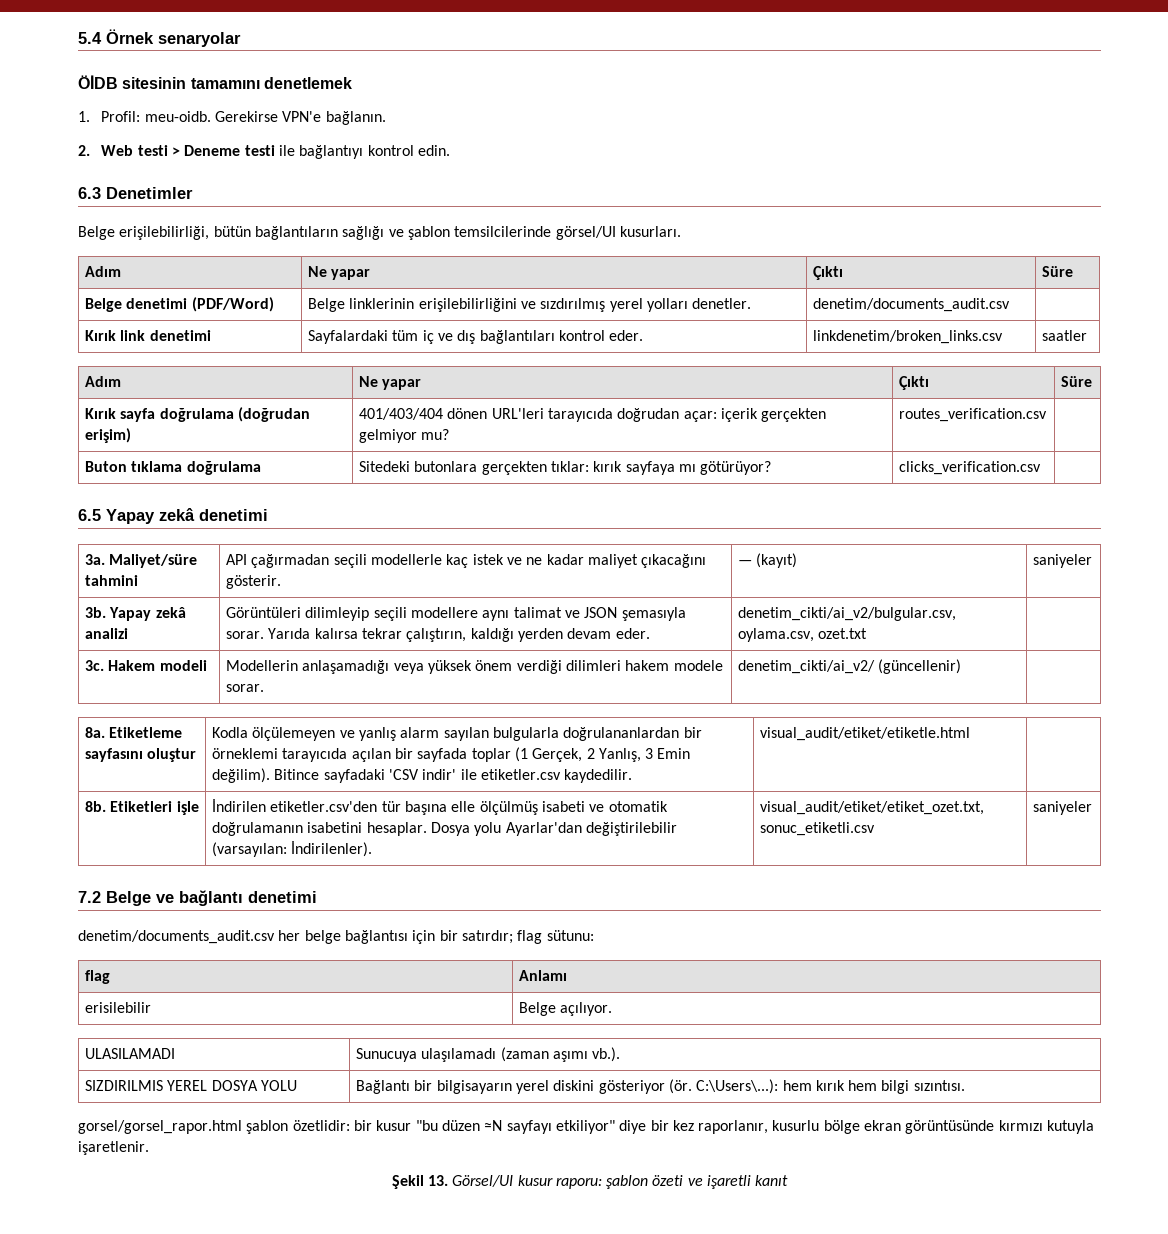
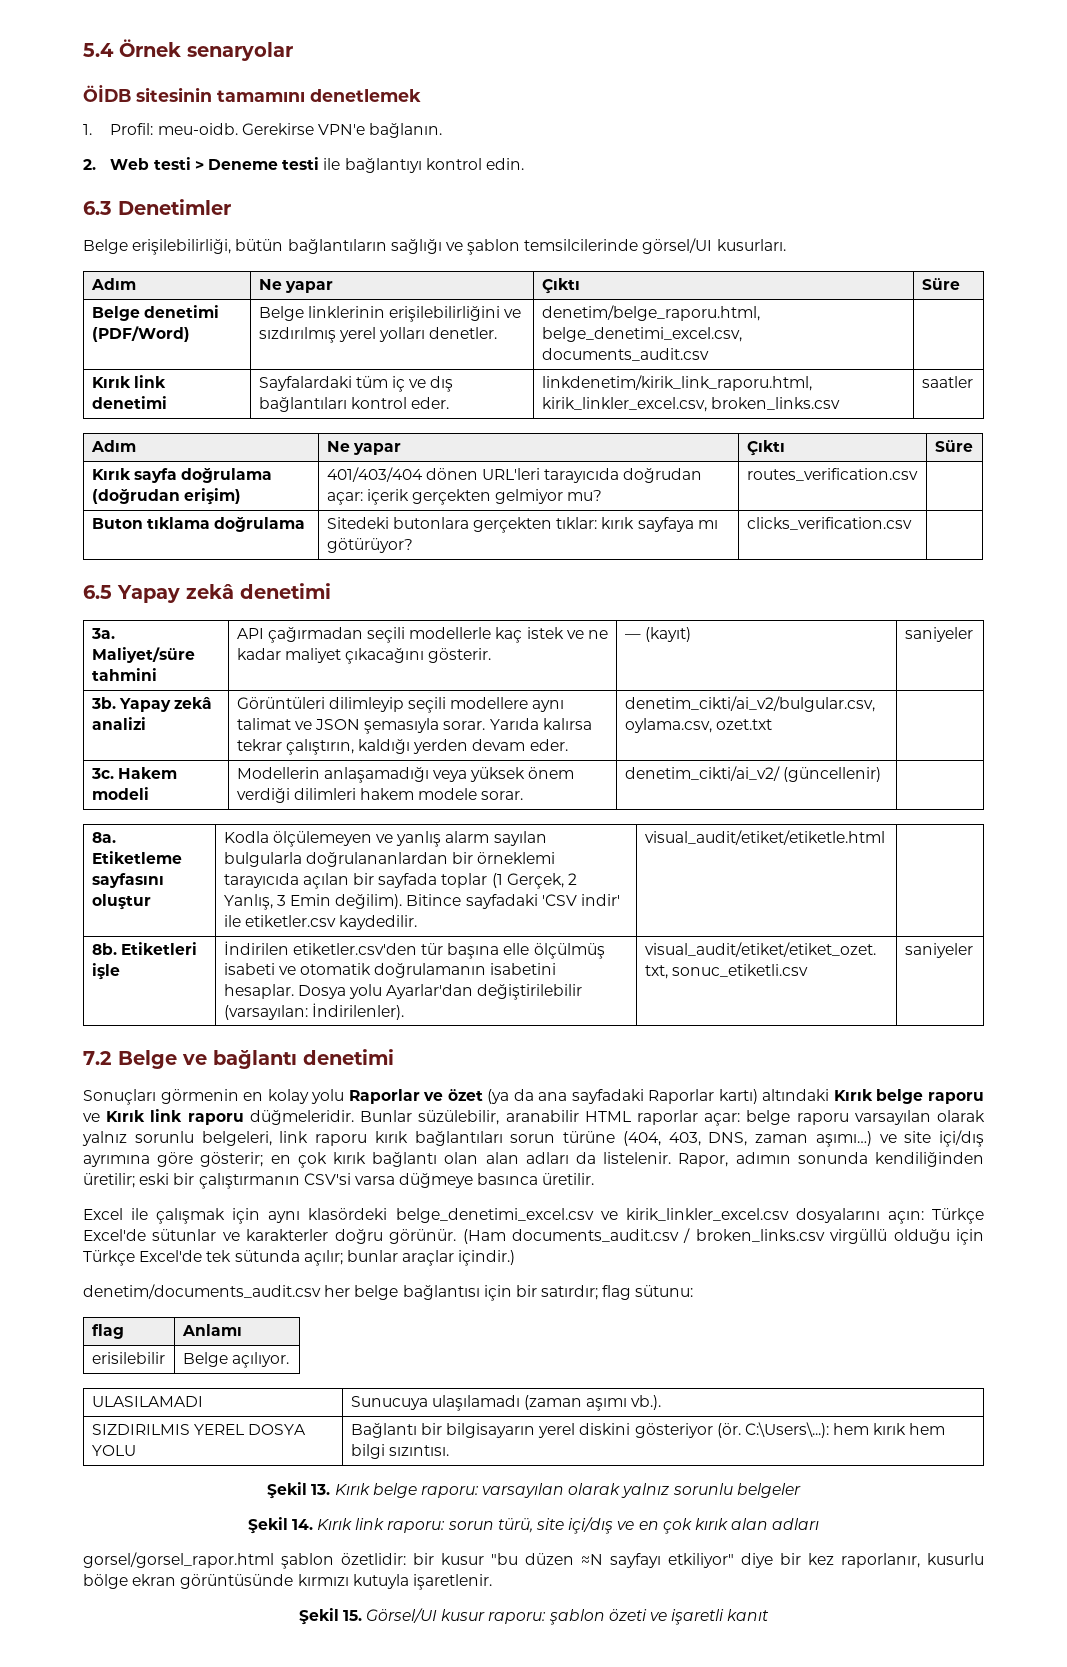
- Belge denetimi (PDF/Word) | Belge linklerinin erişilebilirliğini ve sızdırılmış yerel yolları denetler. | denetim/documents_audit.csv |
+ Belge denetimi (PDF/Word) | Belge linklerinin erişilebilirliğini ve sızdırılmış yerel yolları denetler. | denetim/belge_raporu.html, belge_denetimi_excel.csv, documents_audit.csv |
- Kırık link denetimi | Sayfalardaki tüm iç ve dış bağlantıları kontrol eder. | linkdenetim/broken_links.csv | saatler
+ Kırık link denetimi | Sayfalardaki tüm iç ve dış bağlantıları kontrol eder. | linkdenetim/kirik_link_raporu.html, kirik_linkler_excel.csv, broken_links.csv | saatler
+ Sonuçları görmenin en kolay yolu Raporlar ve özet (ya da ana sayfadaki Raporlar kartı) altındaki Kırık belge raporu ve Kırık link raporu düğmeleridir. Bunlar süzülebilir, aranabilir HTML raporlar açar: belge raporu varsayılan olarak yalnız sorunlu belgeleri, link raporu kırık bağlantıları sorun türüne (404, 403, DNS, zaman aşımı…) ve site içi/dış ayrımına göre gösterir; en çok kırık bağlantı olan alan adları da listelenir. Rapor, adımın sonunda kendiliğinden üretilir; eski bir çalıştırmanın CSV'si varsa düğmeye basınca üretilir.
+ Excel ile çalışmak için aynı klasördeki belge_denetimi_excel.csv ve kirik_linkler_excel.csv dosyalarını açın: Türkçe Excel'de sütunlar ve karakterler doğru görünür. (Ham documents_audit.csv / broken_links.csv virgüllü olduğu için Türkçe Excel'de tek sütunda açılır; bunlar araçlar içindir.)
+ Şekil 13. Kırık belge raporu: varsayılan olarak yalnız sorunlu belgeler
+ Şekil 14. Kırık link raporu: sorun türü, site içi/dış ve en çok kırık alan adları
- Şekil 13. Görsel/UI kusur raporu: şablon özeti ve işaretli kanıt
+ Şekil 15. Görsel/UI kusur raporu: şablon özeti ve işaretli kanıt

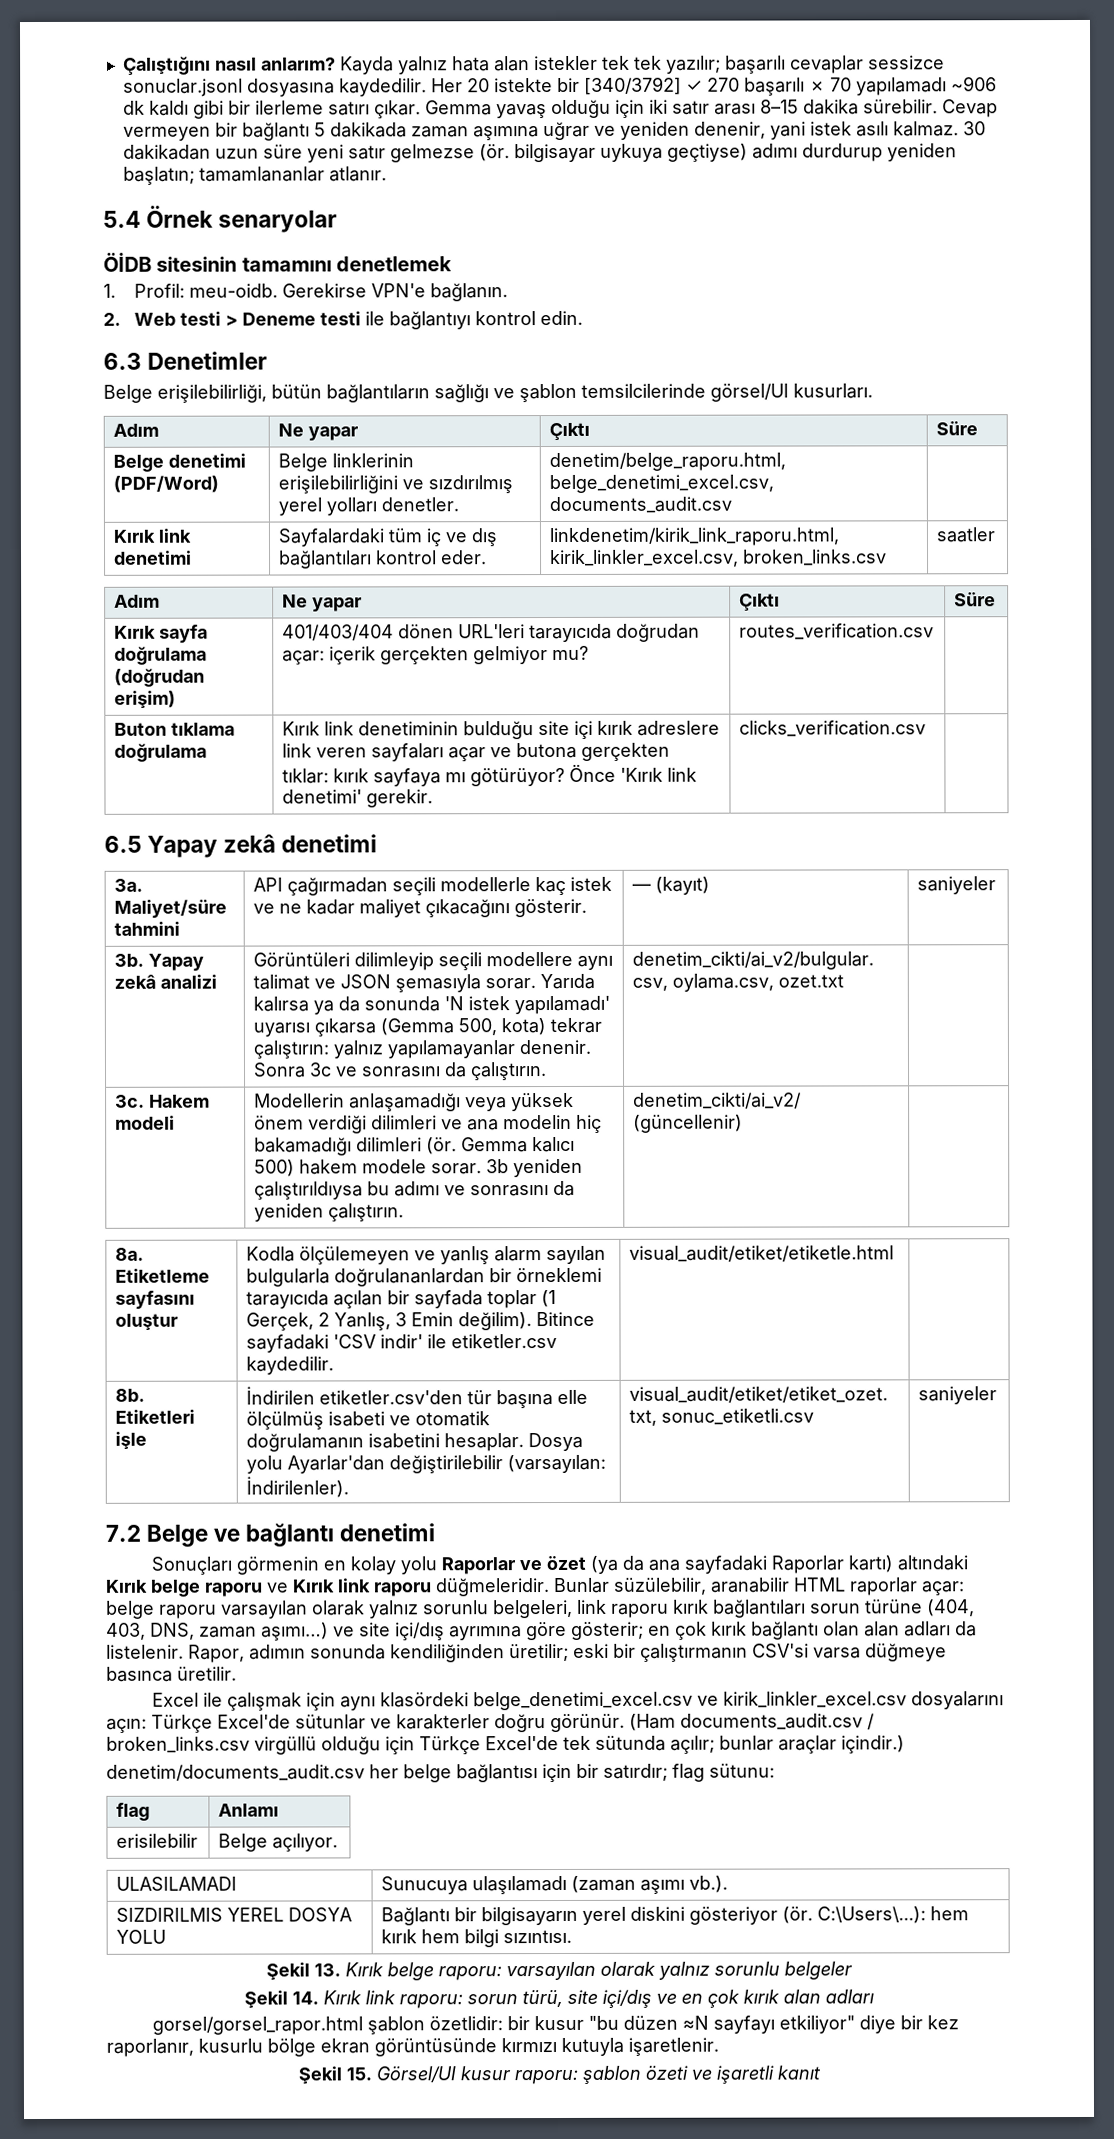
+ Çalıştığını nasıl anlarım? Kayda yalnız hata alan istekler tek tek yazılır; başarılı cevaplar sessizce sonuclar.jsonl dosyasına kaydedilir. Her 20 istekte bir [340/3792] ✓ 270 başarılı ✗ 70 yapılamadı ~906 dk kaldı gibi bir ilerleme satırı çıkar. Gemma yavaş olduğu için iki satır arası 8–15 dakika sürebilir. Cevap vermeyen bir bağlantı 5 dakikada zaman aşımına uğrar ve yeniden denenir, yani istek asılı kalmaz. 30 dakikadan uzun süre yeni satır gelmezse (ör. bilgisayar uykuya geçtiyse) adımı durdurup yeniden başlatın; tamamlananlar atlanır.
- Buton tıklama doğrulama | Sitedeki butonlara gerçekten tıklar: kırık sayfaya mı götürüyor? | clicks_verification.csv |
+ Buton tıklama doğrulama | Kırık link denetiminin bulduğu site içi kırık adreslere link veren sayfaları açar ve butona gerçekten tıklar: kırık sayfaya mı götürüyor? Önce 'Kırık link denetimi' gerekir. | clicks_verification.csv |
- Yarıda kalırsa tekrar çalıştırın, kaldığı yerden devam eder.
+ Yarıda kalırsa ya da sonunda 'N istek yapılamadı' uyarısı çıkarsa (Gemma 500, kota) tekrar çalıştırın: yalnız yapılamayanlar denenir. Sonra 3c ve sonrasını da çalıştırın.
- 3c. Hakem modeli | Modellerin anlaşamadığı veya yüksek önem verdiği dilimleri hakem modele sorar. | denetim_cikti/ai_v2/ (güncellenir) |
+ 3c. Hakem modeli | Modellerin anlaşamadığı veya yüksek önem verdiği dilimleri ve ana modelin hiç bakamadığı dilimleri (ör. Gemma kalıcı 500) hakem modele sorar. 3b yeniden çalıştırıldıysa bu adımı ve sonrasını da yeniden çalıştırın. | denetim_cikti/ai_v2/ (güncellenir) |

